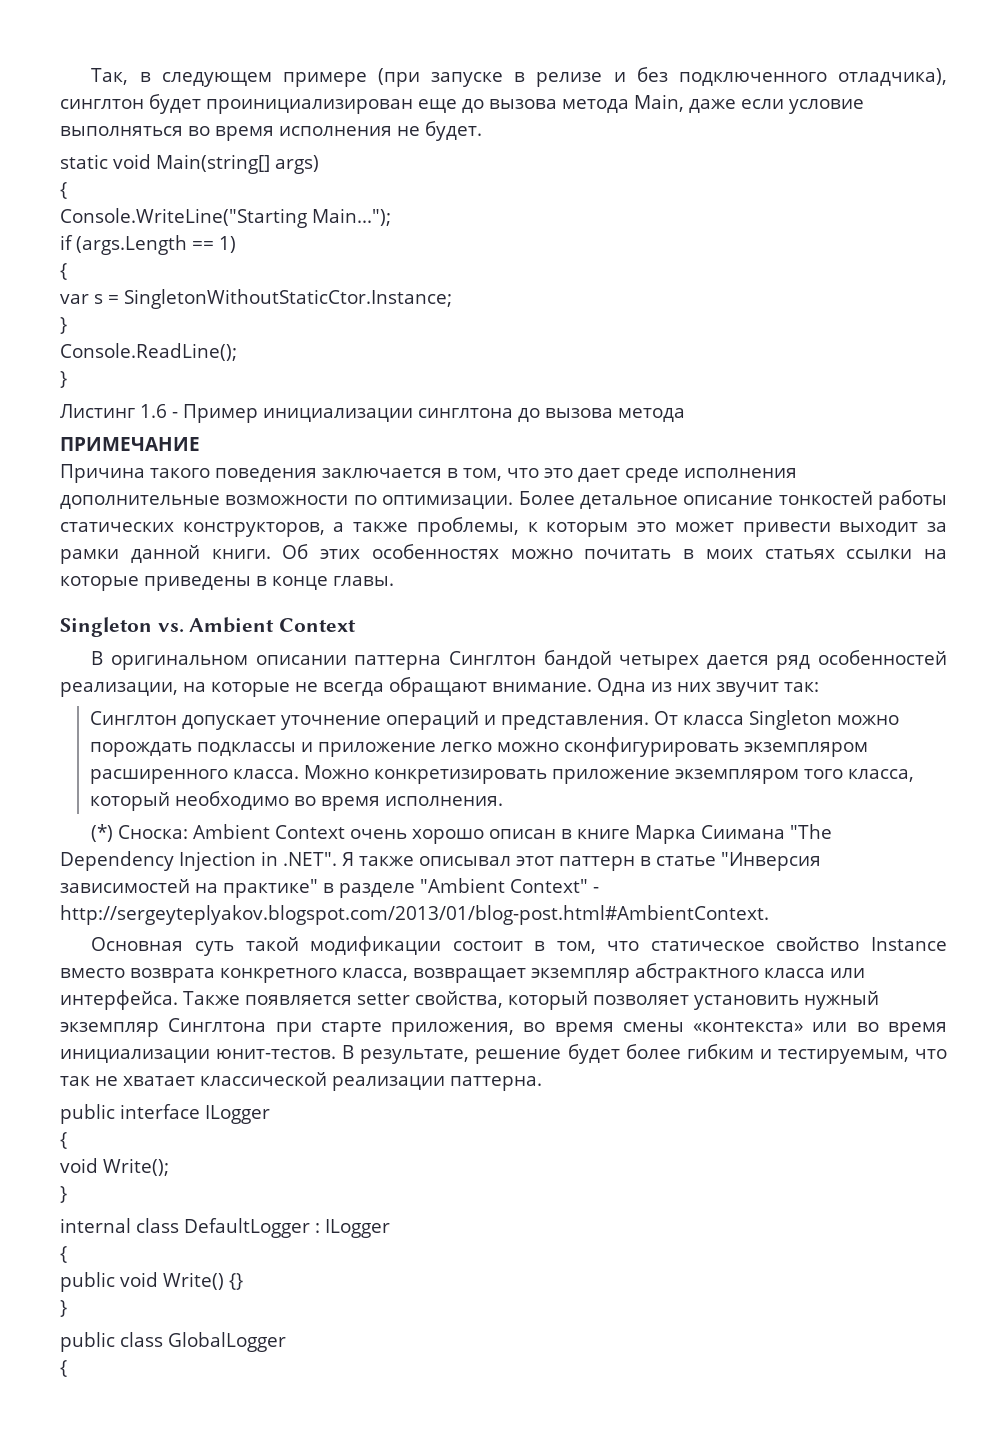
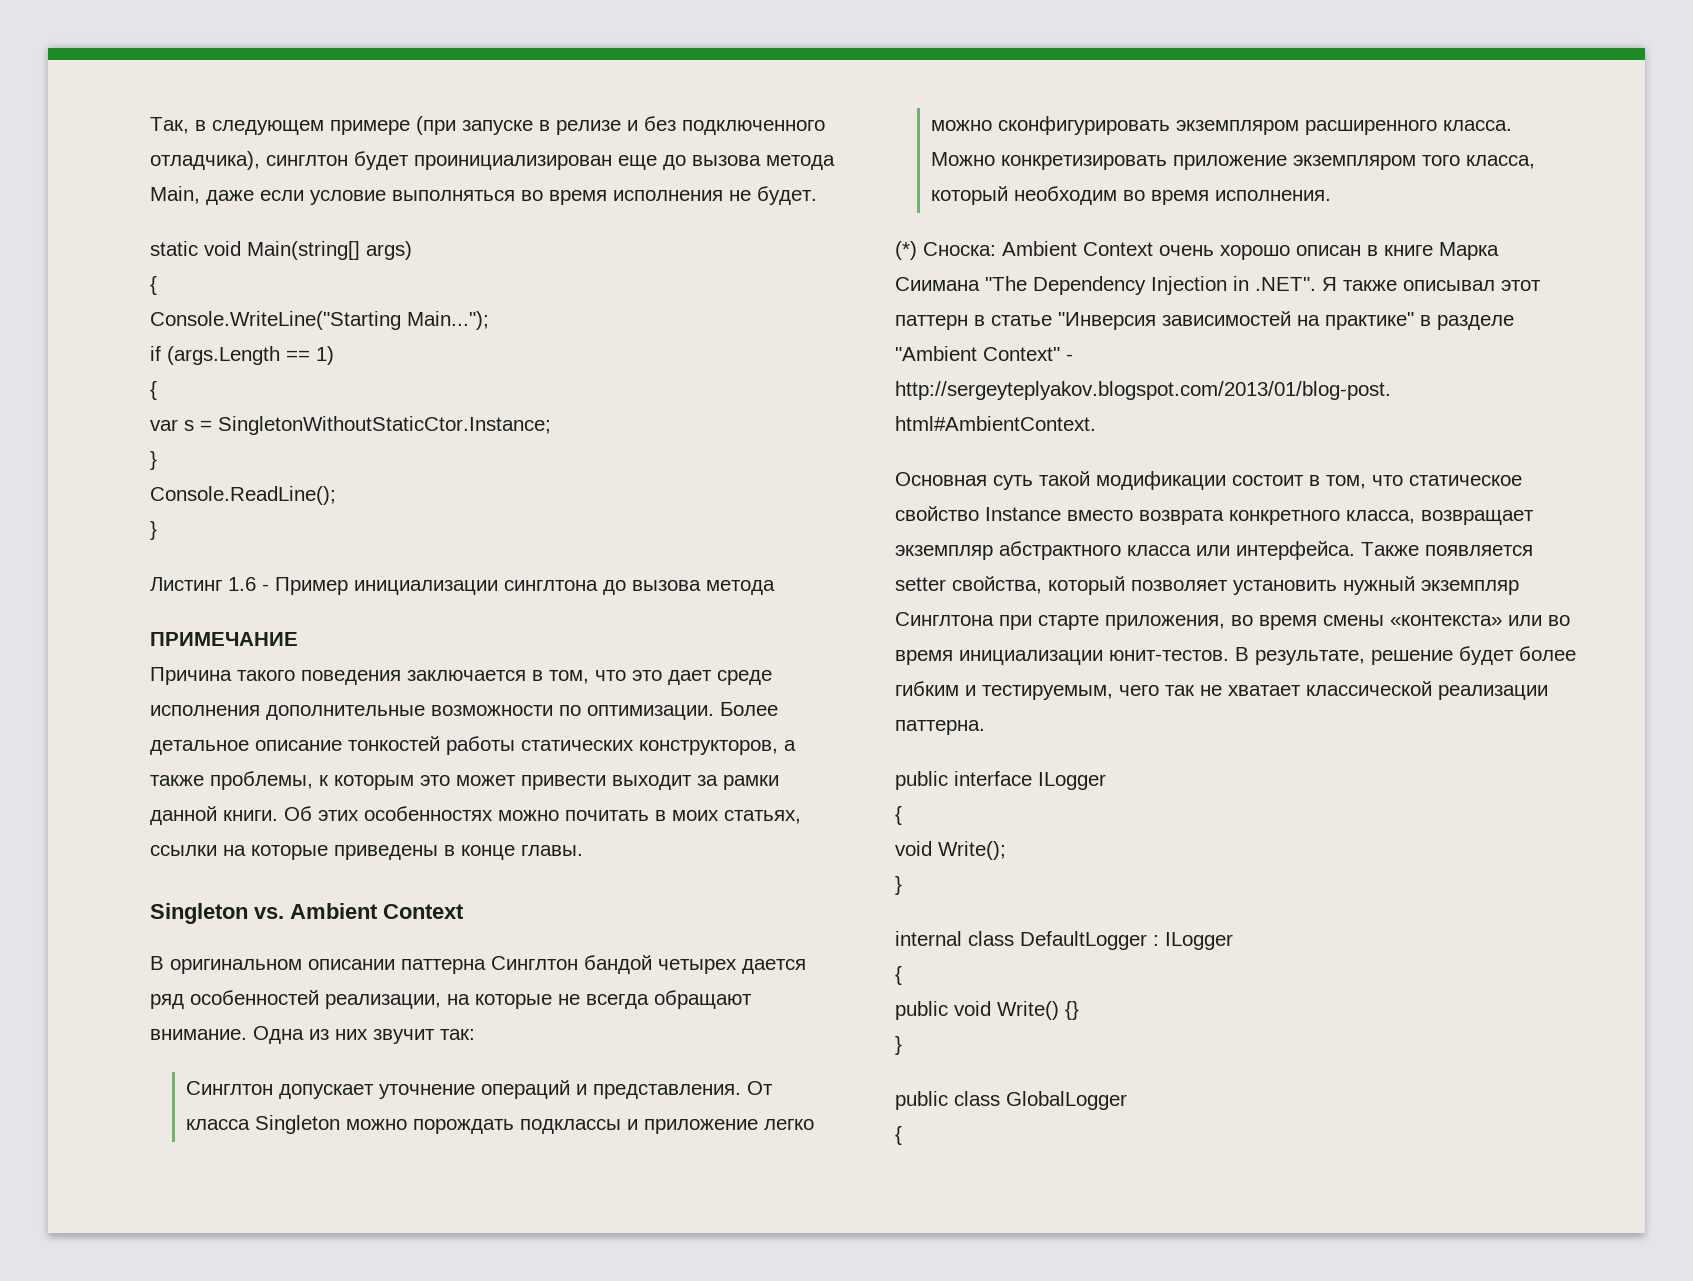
- Об этих особенностях можно почитать в моих статьях ссылки на которые приведены в конце главы.
+ Об этих особенностях можно почитать в моих статьях, ссылки на которые приведены в конце главы.
- Можно конкретизировать приложение экземпляром того класса, который необходимо во время исполнения.
+ Можно конкретизировать приложение экземпляром того класса, который необходим во время исполнения.
- В результате, решение будет более гибким и тестируемым, что так не хватает классической реализации паттерна.
+ В результате, решение будет более гибким и тестируемым, чего так не хватает классической реализации паттерна.

